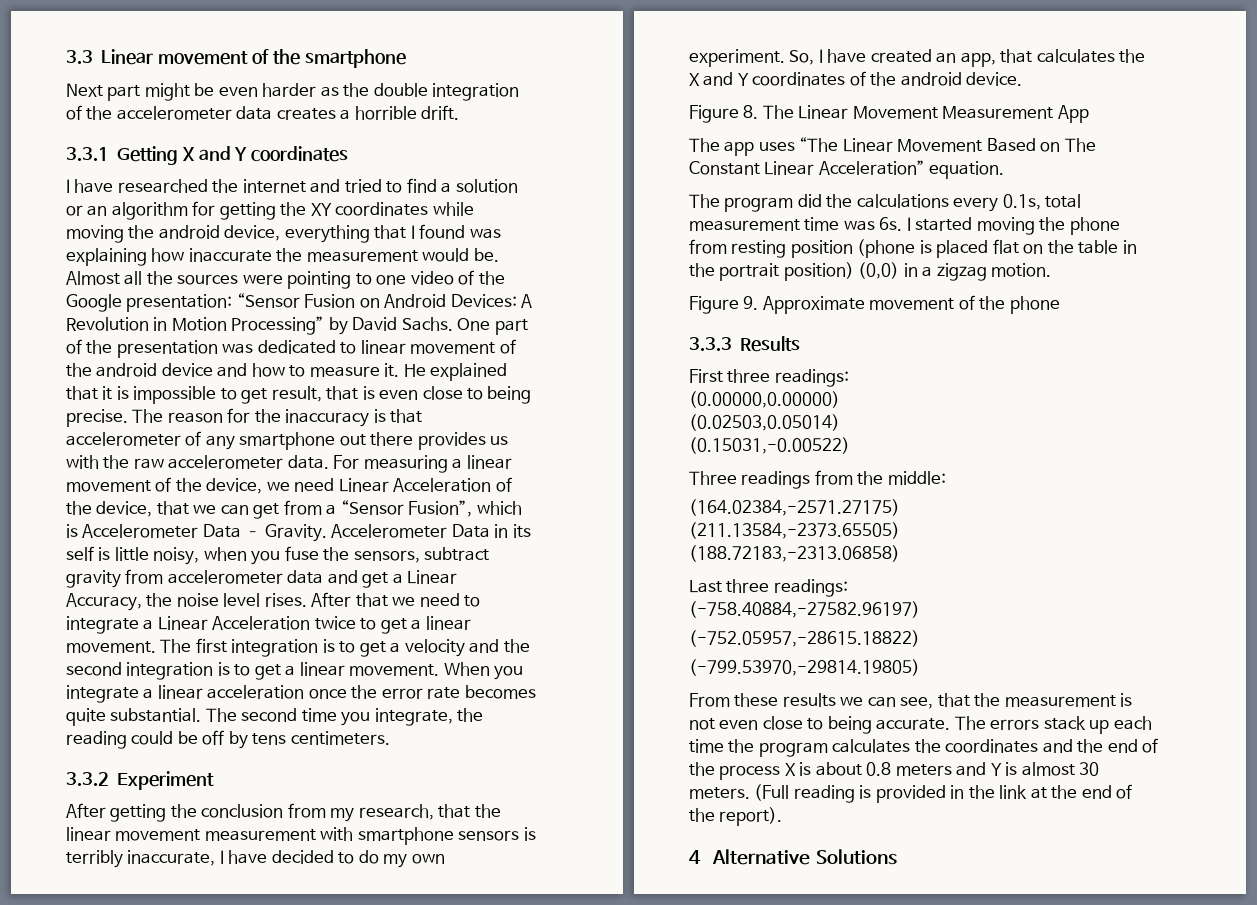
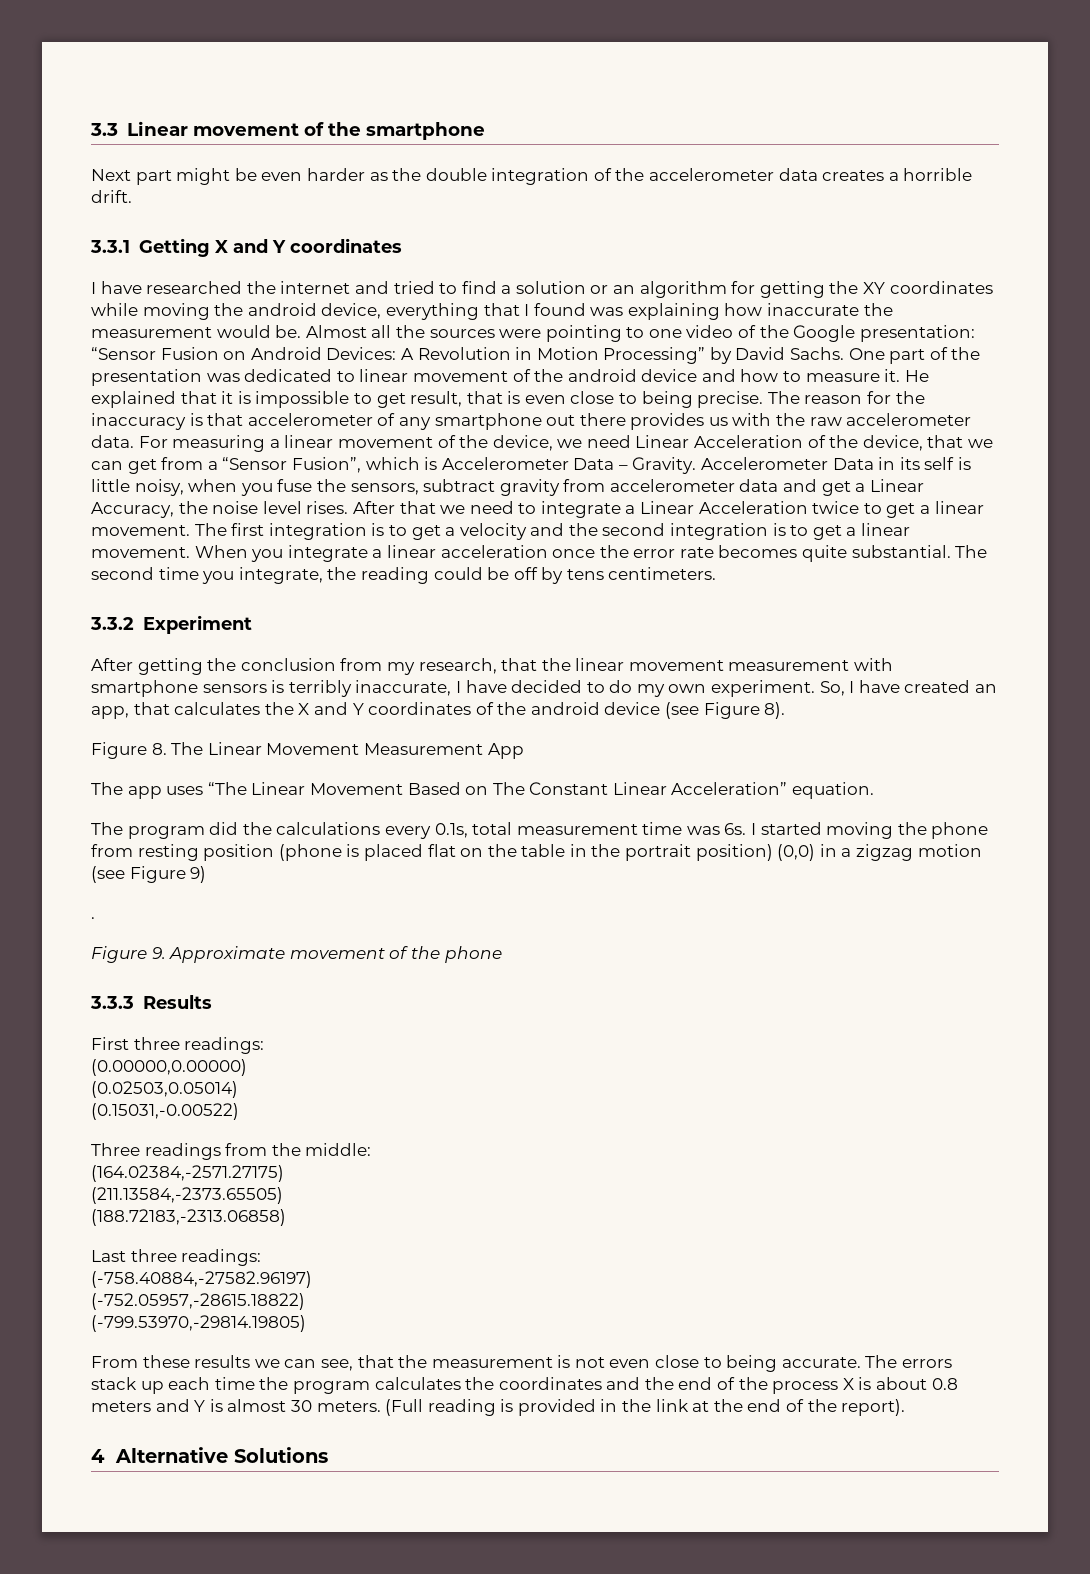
- So, I have created an app, that calculates the X and Y coordinates of the android device.
+ So, I have created an app, that calculates the X and Y coordinates of the android device (see Figure 8).
- I started moving the phone from resting position (phone is placed flat on the table in the portrait position) (0,0) in a zigzag motion.
+ I started moving the phone from resting position (phone is placed flat on the table in the portrait position) (0,0) in a zigzag motion (see Figure 9)
+ .

